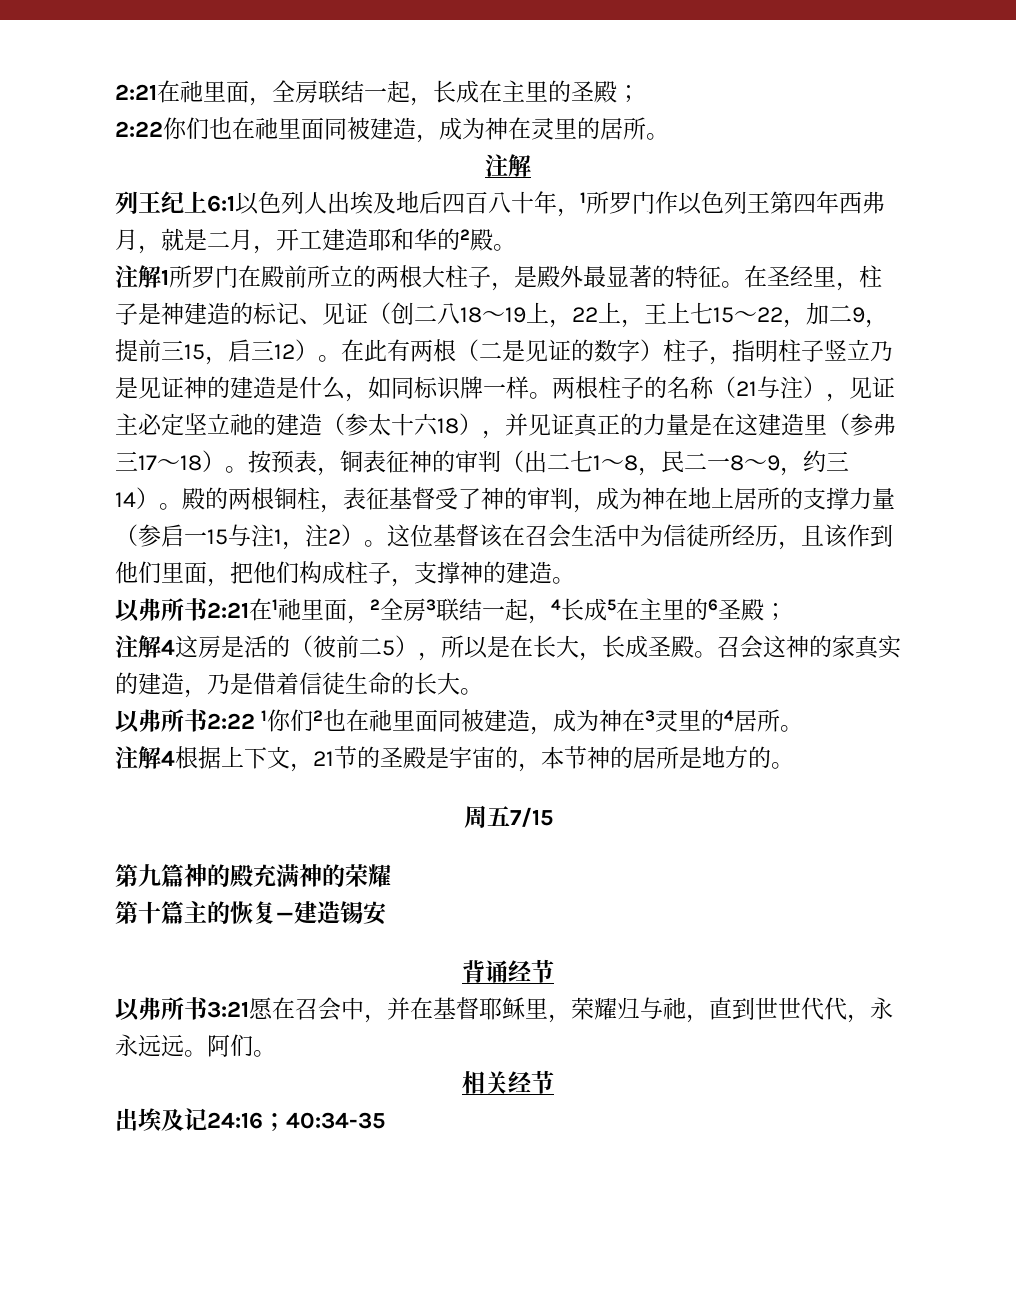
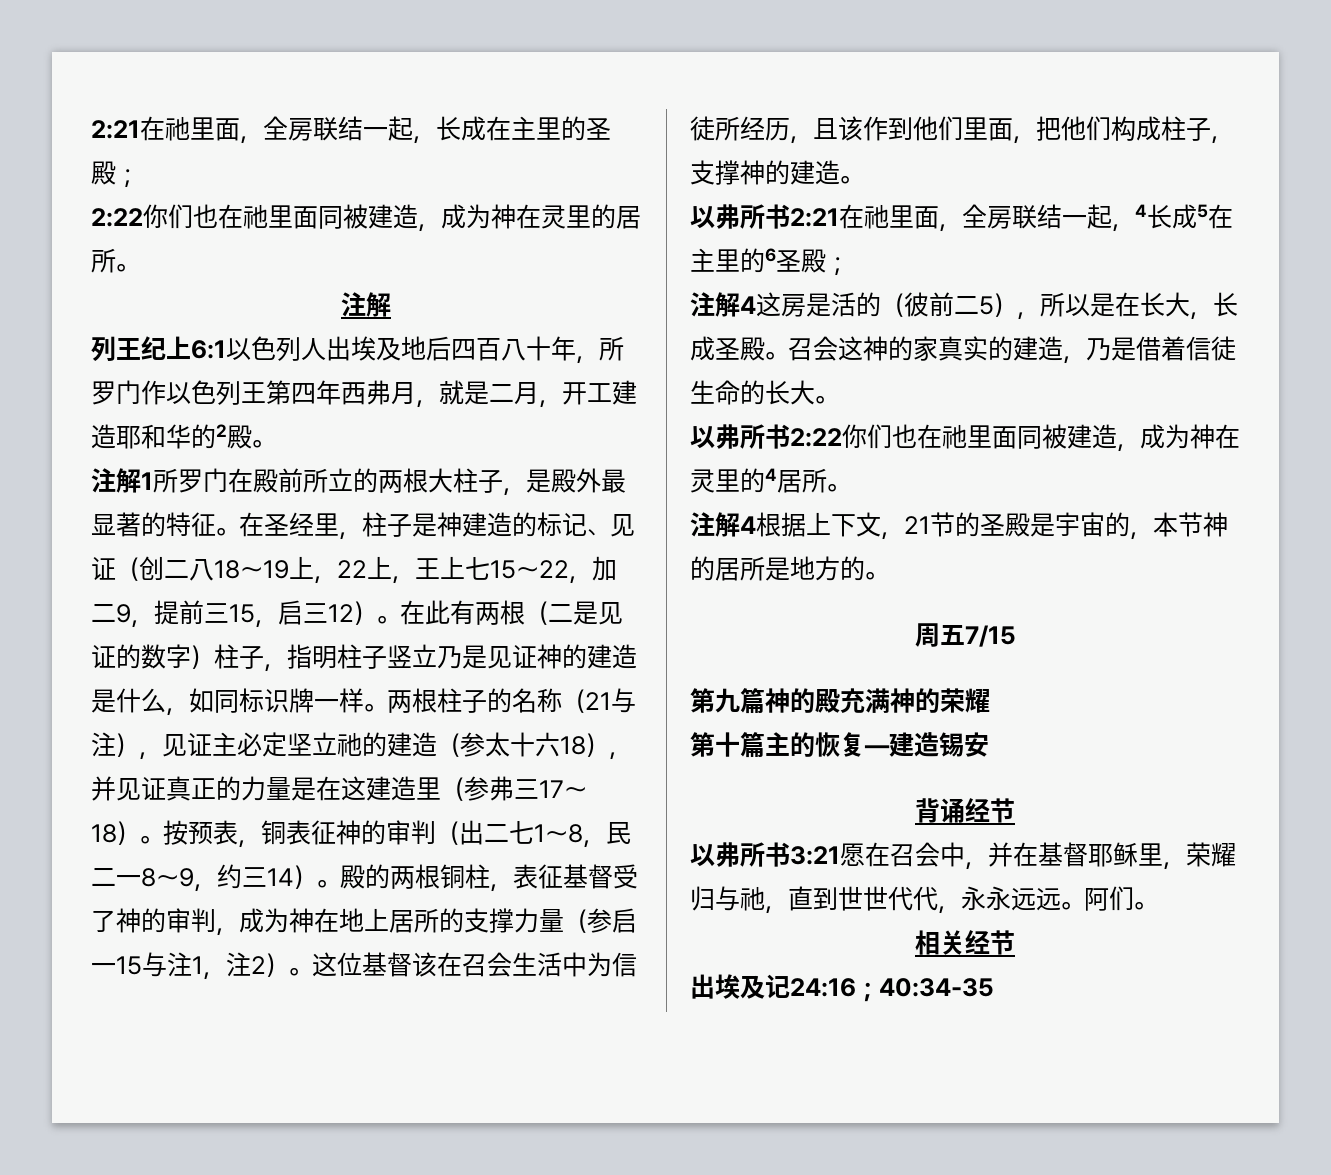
- 列王纪上6:1以色列人出埃及地后四百八十年，1所罗门作以色列王第四年西弗月，就是二月，开工建造耶和华的2殿。
+ 列王纪上6:1以色列人出埃及地后四百八十年，所罗门作以色列王第四年西弗月，就是二月，开工建造耶和华的2殿。
- 以弗所书2:21在1祂里面，2全房3联结一起，4长成5在主里的6圣殿；
+ 以弗所书2:21在祂里面，全房联结一起，4长成5在主里的6圣殿；
- 以弗所书2:22 1你们2也在祂里面同被建造，成为神在3灵里的4居所。
+ 以弗所书2:22你们也在祂里面同被建造，成为神在灵里的4居所。

